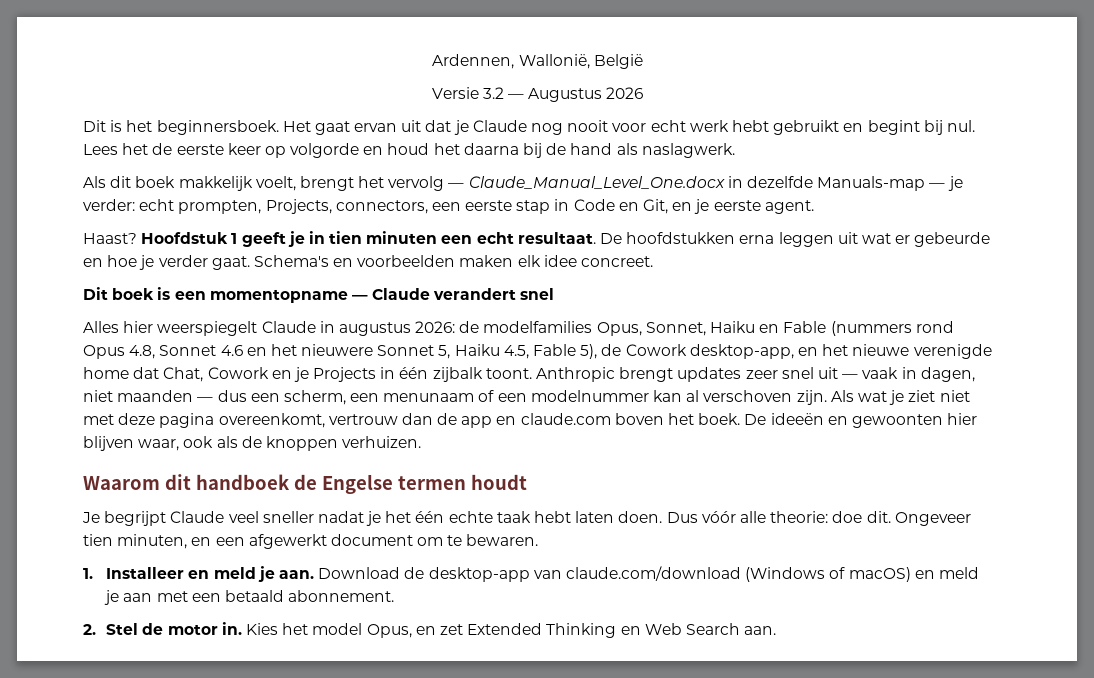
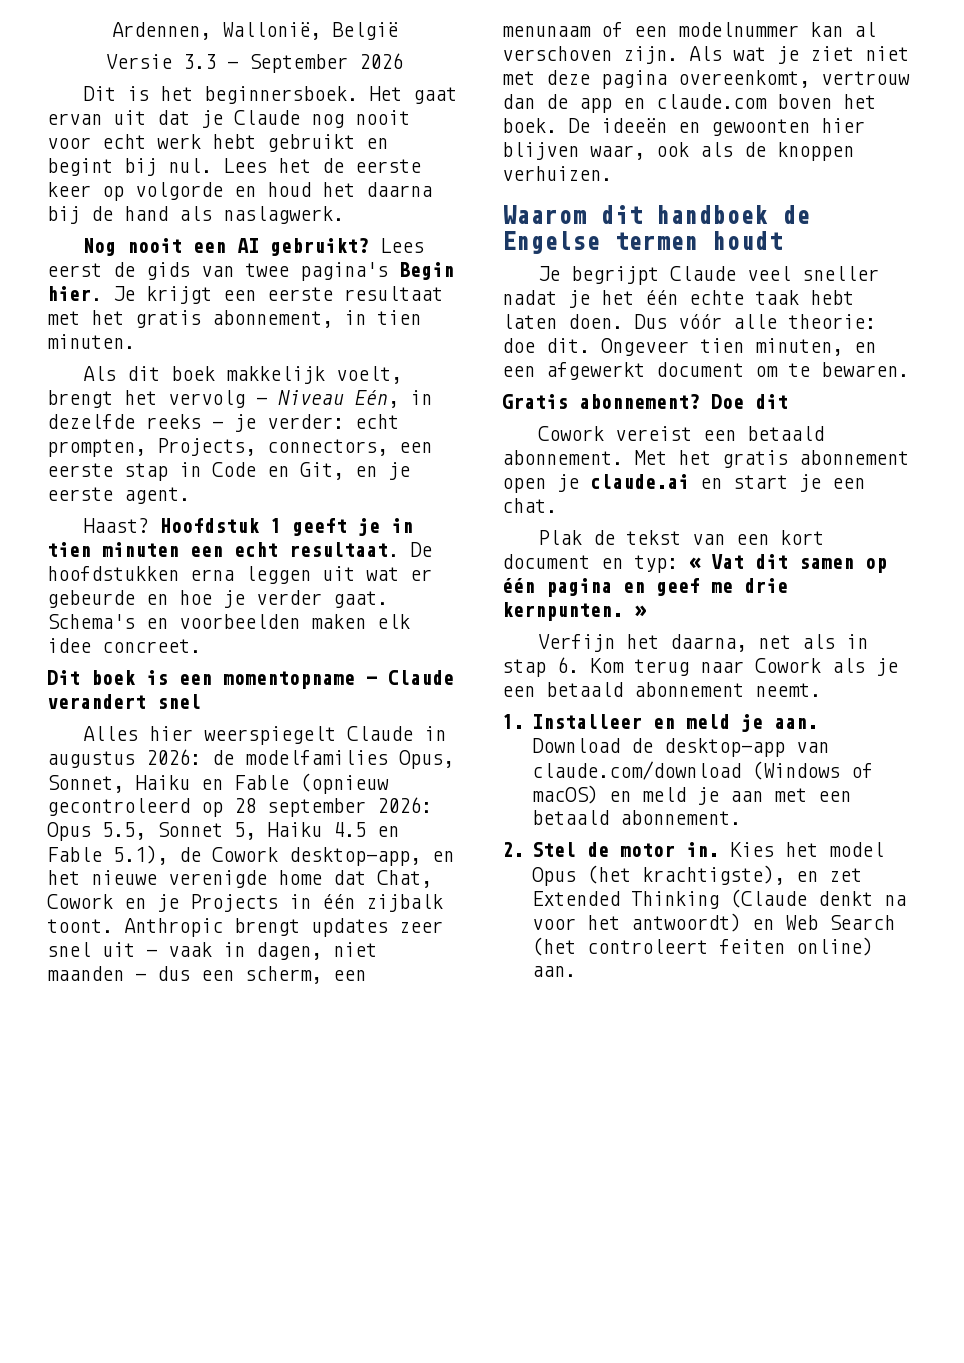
- Versie 3.2 — Augustus 2026
+ Versie 3.3 — September 2026
+ Nog nooit een AI gebruikt? Lees eerst de gids van twee pagina's Begin hier. Je krijgt een eerste resultaat met het gratis abonnement, in tien minuten.
- Als dit boek makkelijk voelt, brengt het vervolg — Claude_Manual_Level_One.docx in dezelfde Manuals-map — je verder: echt prompten, Projects, connectors, een eerste stap in Code en Git, en je eerste agent.
+ Als dit boek makkelijk voelt, brengt het vervolg — Niveau Eén, in dezelfde reeks — je verder: echt prompten, Projects, connectors, een eerste stap in Code en Git, en je eerste agent.
- Alles hier weerspiegelt Claude in augustus 2026: de modelfamilies Opus, Sonnet, Haiku en Fable (nummers rond Opus 4.8, Sonnet 4.6 en het nieuwere Sonnet 5, Haiku 4.5, Fable 5), de Cowork desktop-app, en het nieuwe verenigde home dat Chat, Cowork en je Projects in één zijbalk toont.
+ Alles hier weerspiegelt Claude in augustus 2026: de modelfamilies Opus, Sonnet, Haiku en Fable (opnieuw gecontroleerd op 28 september 2026: Opus 5.5, Sonnet 5, Haiku 4.5 en Fable 5.1), de Cowork desktop-app, en het nieuwe verenigde home dat Chat, Cowork en je Projects in één zijbalk toont.
+ Gratis abonnement? Doe dit
+ Cowork vereist een betaald abonnement. Met het gratis abonnement open je claude.ai en start je een chat.
+ Plak de tekst van een kort document en typ: « Vat dit samen op één pagina en geef me drie kernpunten. »
+ Verfijn het daarna, net als in stap 6. Kom terug naar Cowork als je een betaald abonnement neemt.
- Kies het model Opus, en zet Extended Thinking en Web Search aan.
+ Kies het model Opus (het krachtigste), en zet Extended Thinking (Claude denkt na voor het antwoordt) en Web Search (het controleert feiten online) aan.

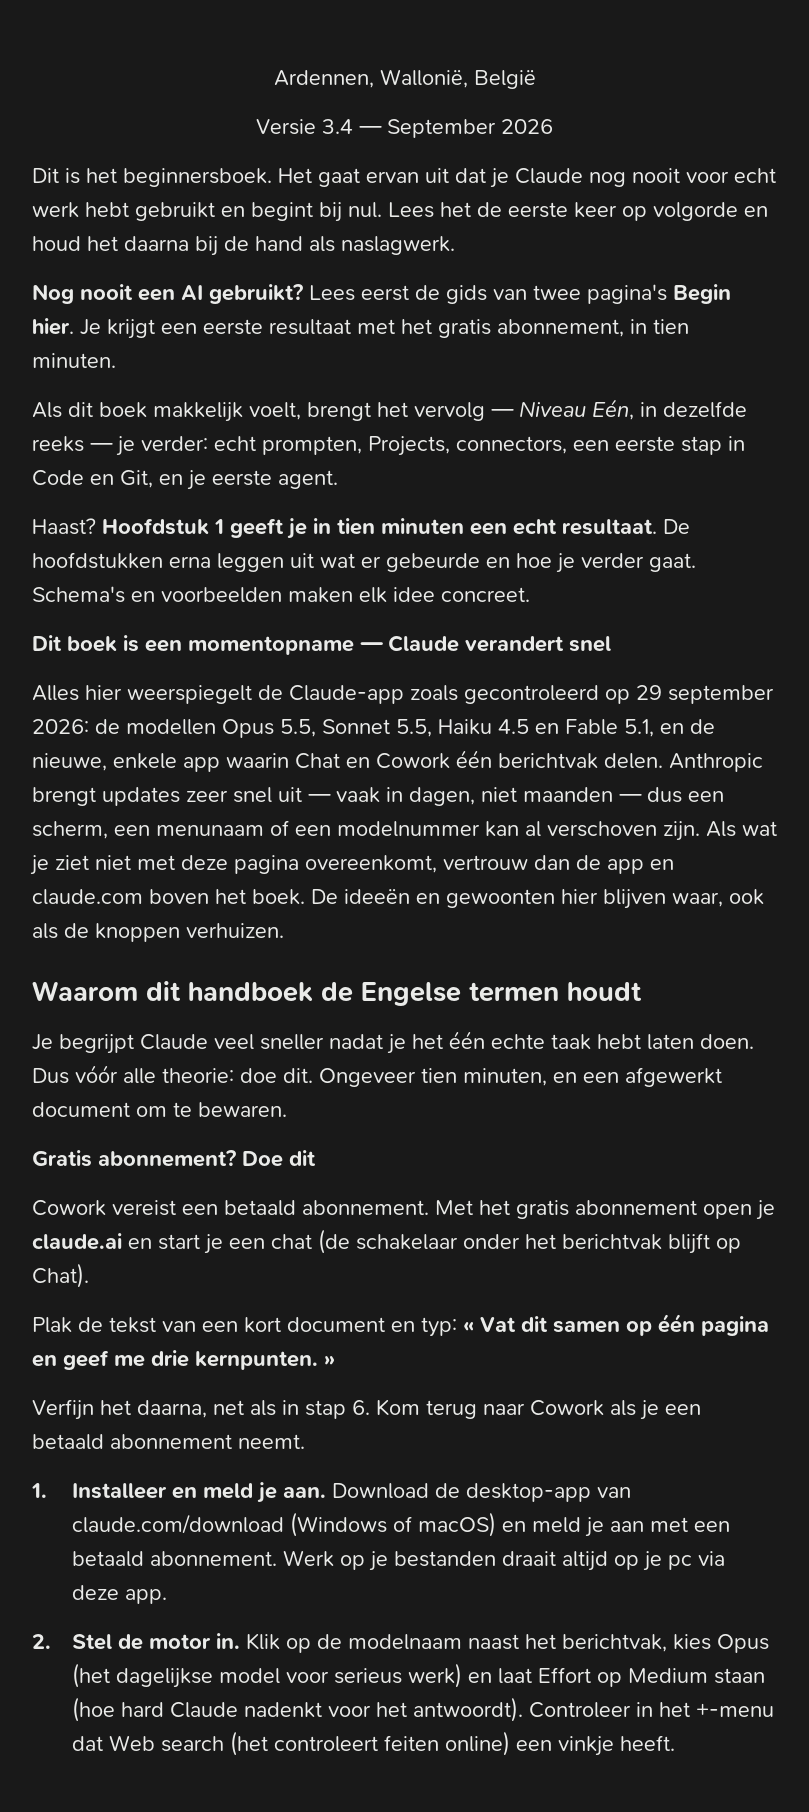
- Versie 3.3 — September 2026
+ Versie 3.4 — September 2026
- Alles hier weerspiegelt Claude in augustus 2026: de modelfamilies Opus, Sonnet, Haiku en Fable (opnieuw gecontroleerd op 28 september 2026: Opus 5.5, Sonnet 5, Haiku 4.5 en Fable 5.1), de Cowork desktop-app, en het nieuwe verenigde home dat Chat, Cowork en je Projects in één zijbalk toont.
+ Alles hier weerspiegelt de Claude-app zoals gecontroleerd op 29 september 2026: de modellen Opus 5.5, Sonnet 5.5, Haiku 4.5 en Fable 5.1, en de nieuwe, enkele app waarin Chat en Cowork één berichtvak delen.
- Met het gratis abonnement open je claude.ai en start je een chat.
+ Met het gratis abonnement open je claude.ai en start je een chat (de schakelaar onder het berichtvak blijft op Chat).
+ Werk op je bestanden draait altijd op je pc via deze app.
- Kies het model Opus (het krachtigste), en zet Extended Thinking (Claude denkt na voor het antwoordt) en Web Search (het controleert feiten online) aan.
+ Klik op de modelnaam naast het berichtvak, kies Opus (het dagelijkse model voor serieus werk) en laat Effort op Medium staan (hoe hard Claude nadenkt voor het antwoordt). Controleer in het +-menu dat Web search (het controleert feiten online) een vinkje heeft.

